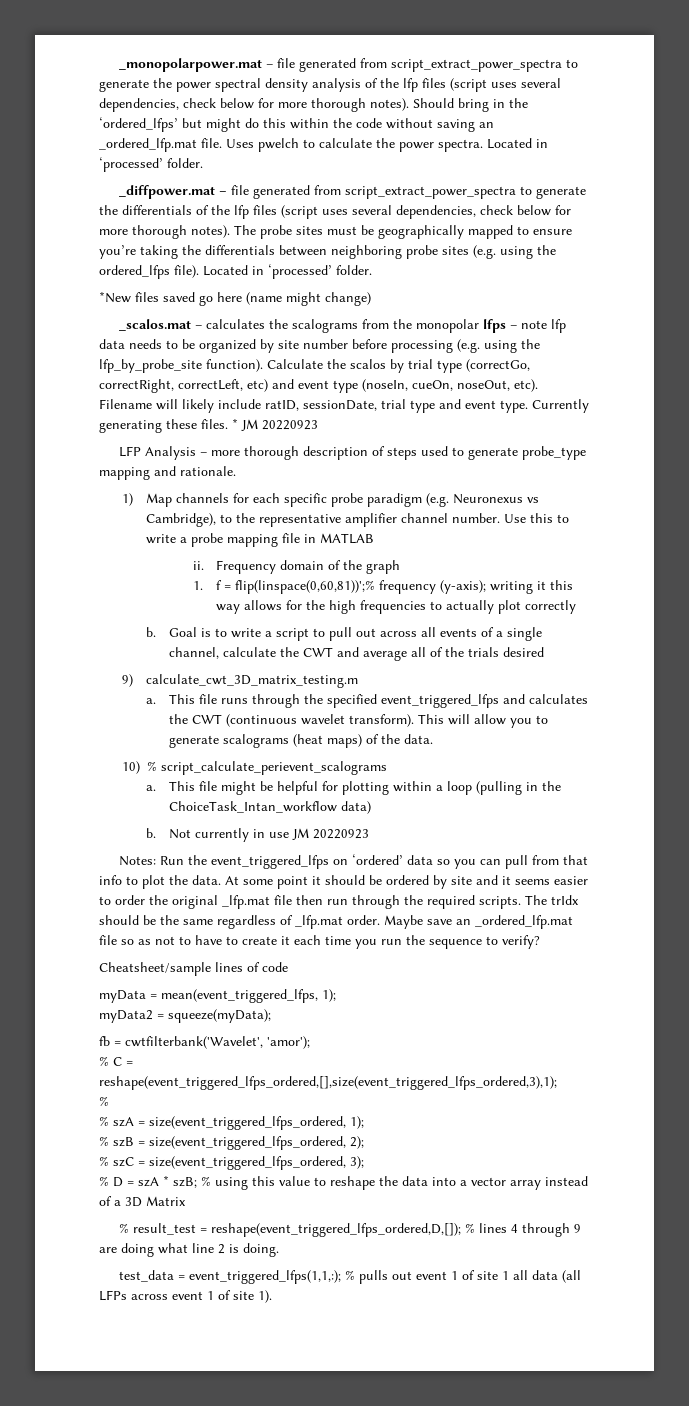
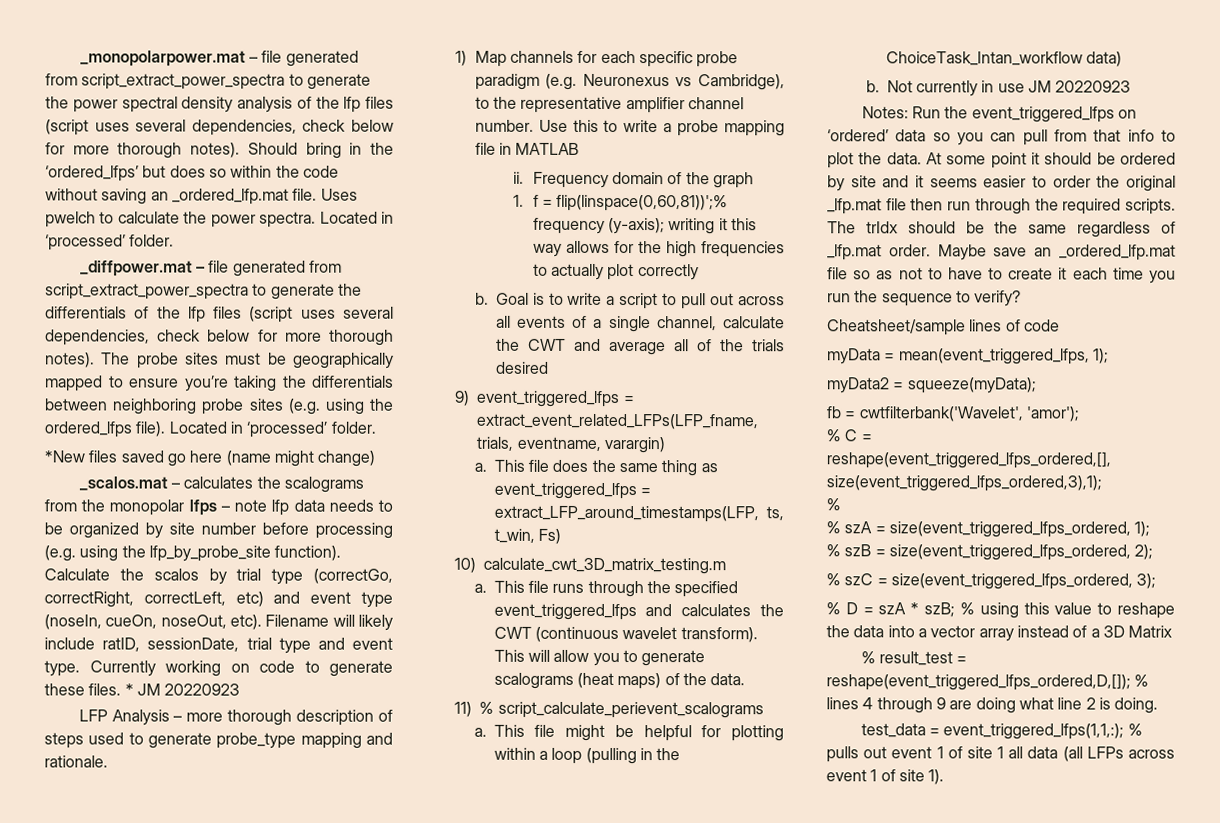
- Should bring in the ‘ordered_lfps’ but might do this within the code without saving an _ordered_lfp.mat file.
+ Should bring in the ‘ordered_lfps’ but does so within the code without saving an _ordered_lfp.mat file.
- Currently generating these files.
+ Currently working on code to generate these files.
- 9) calculate_cwt_3D_matrix_testing.m
+ 9) event_triggered_lfps = extract_event_related_LFPs(LFP_fname, trials, eventname, varargin)
+ a. This file does the same thing as event_triggered_lfps = extract_LFP_around_timestamps(LFP, ts, t_win, Fs)
+ 10) calculate_cwt_3D_matrix_testing.m
- 10) % script_calculate_perievent_scalograms
+ 11) % script_calculate_perievent_scalograms

